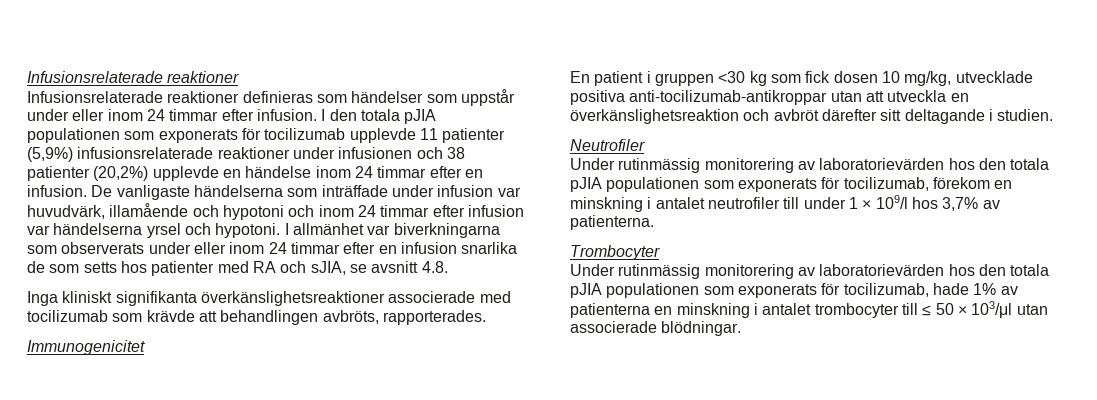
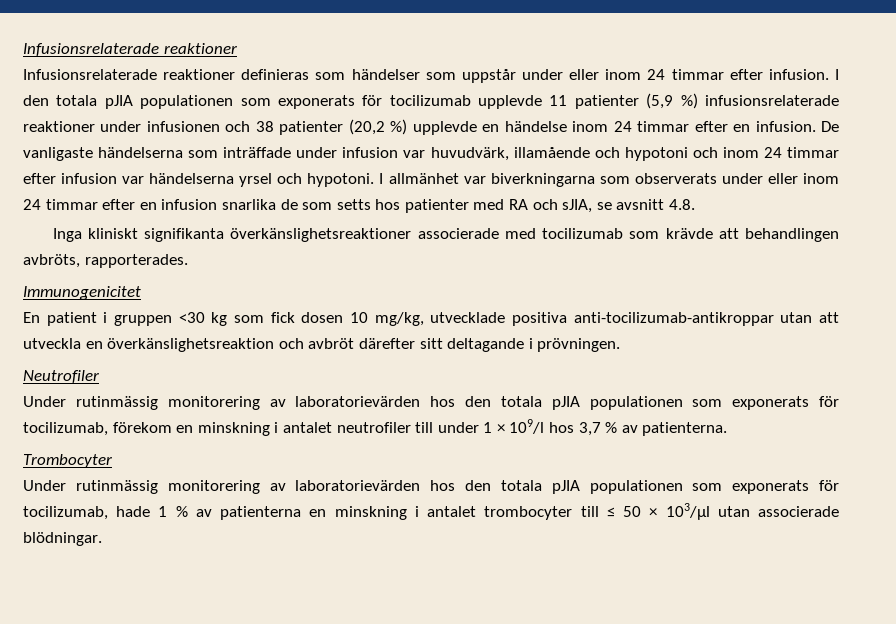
- I den totala pJIA populationen som exponerats för tocilizumab upplevde 11 patienter (5,9%) infusionsrelaterade reaktioner under infusionen och 38 patienter (20,2%) upplevde en händelse inom 24 timmar efter en infusion.
+ I den totala pJIA populationen som exponerats för tocilizumab upplevde 11 patienter (5,9 %) infusionsrelaterade reaktioner under infusionen och 38 patienter (20,2 %) upplevde en händelse inom 24 timmar efter en infusion.
- En patient i gruppen <30 kg som fick dosen 10 mg/kg, utvecklade positiva anti-tocilizumab-antikroppar utan att utveckla en överkänslighetsreaktion och avbröt därefter sitt deltagande i studien.
+ En patient i gruppen <30 kg som fick dosen 10 mg/kg, utvecklade positiva anti-tocilizumab-antikroppar utan att utveckla en överkänslighetsreaktion och avbröt därefter sitt deltagande i prövningen.
- Under rutinmässig monitorering av laboratorievärden hos den totala pJIA populationen som exponerats för tocilizumab, förekom en minskning i antalet neutrofiler till under 1 × 109/l hos 3,7% av patienterna.
+ Under rutinmässig monitorering av laboratorievärden hos den totala pJIA populationen som exponerats för tocilizumab, förekom en minskning i antalet neutrofiler till under 1 × 109/l hos 3,7 % av patienterna.
- Under rutinmässig monitorering av laboratorievärden hos den totala pJIA populationen som exponerats för tocilizumab, hade 1% av patienterna en minskning i antalet trombocyter till ≤ 50 × 103/μl utan associerade blödningar.
+ Under rutinmässig monitorering av laboratorievärden hos den totala pJIA populationen som exponerats för tocilizumab, hade 1 % av patienterna en minskning i antalet trombocyter till ≤ 50 × 103/μl utan associerade blödningar.

